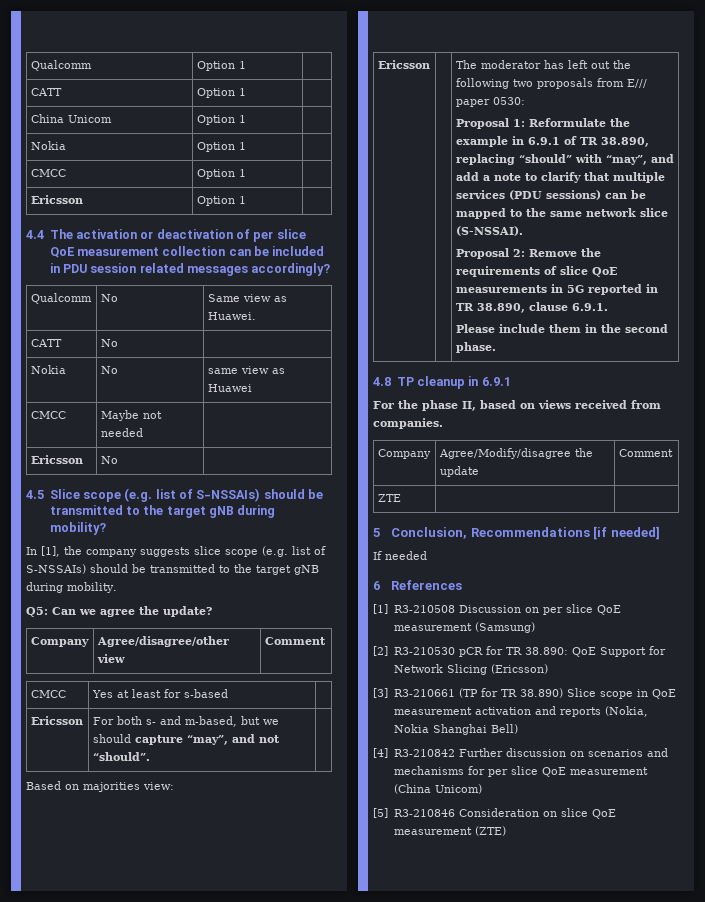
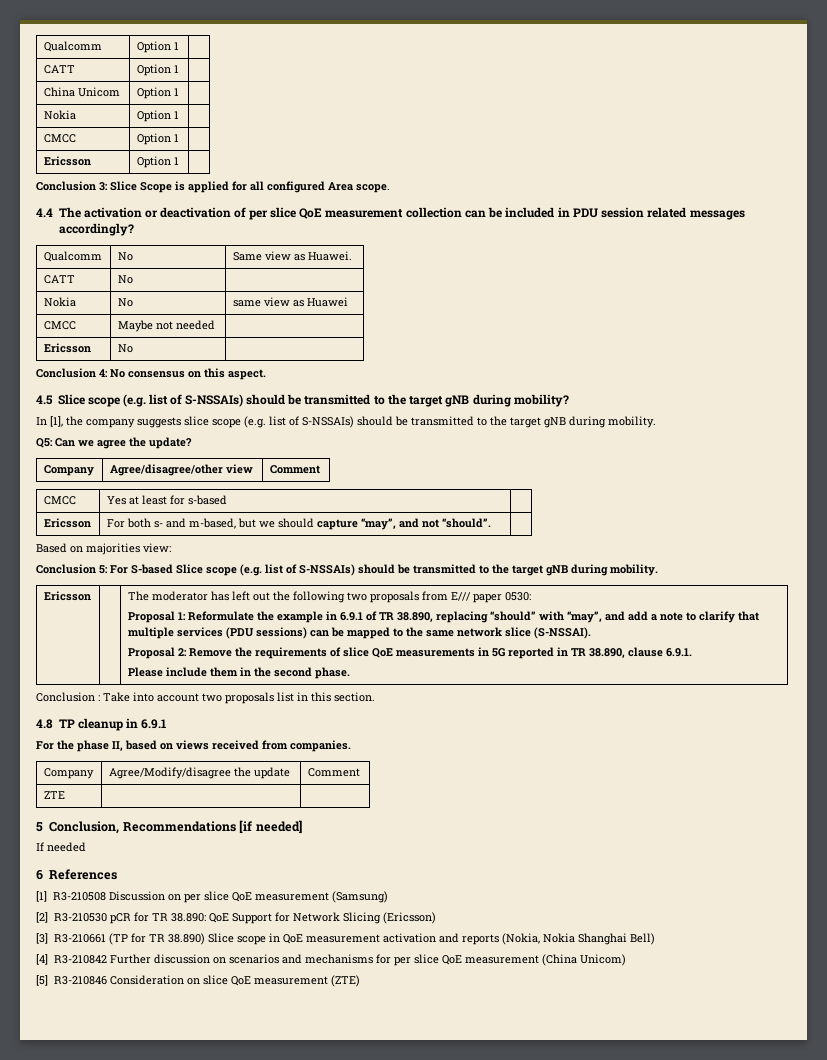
+ Conclusion 3: Slice Scope is applied for all configured Area scope.
+ Conclusion 4: No consensus on this aspect.
+ Conclusion 5: For S-based Slice scope (e.g. list of S-NSSAIs) should be transmitted to the target gNB during mobility.
+ Conclusion : Take into account two proposals list in this section.

